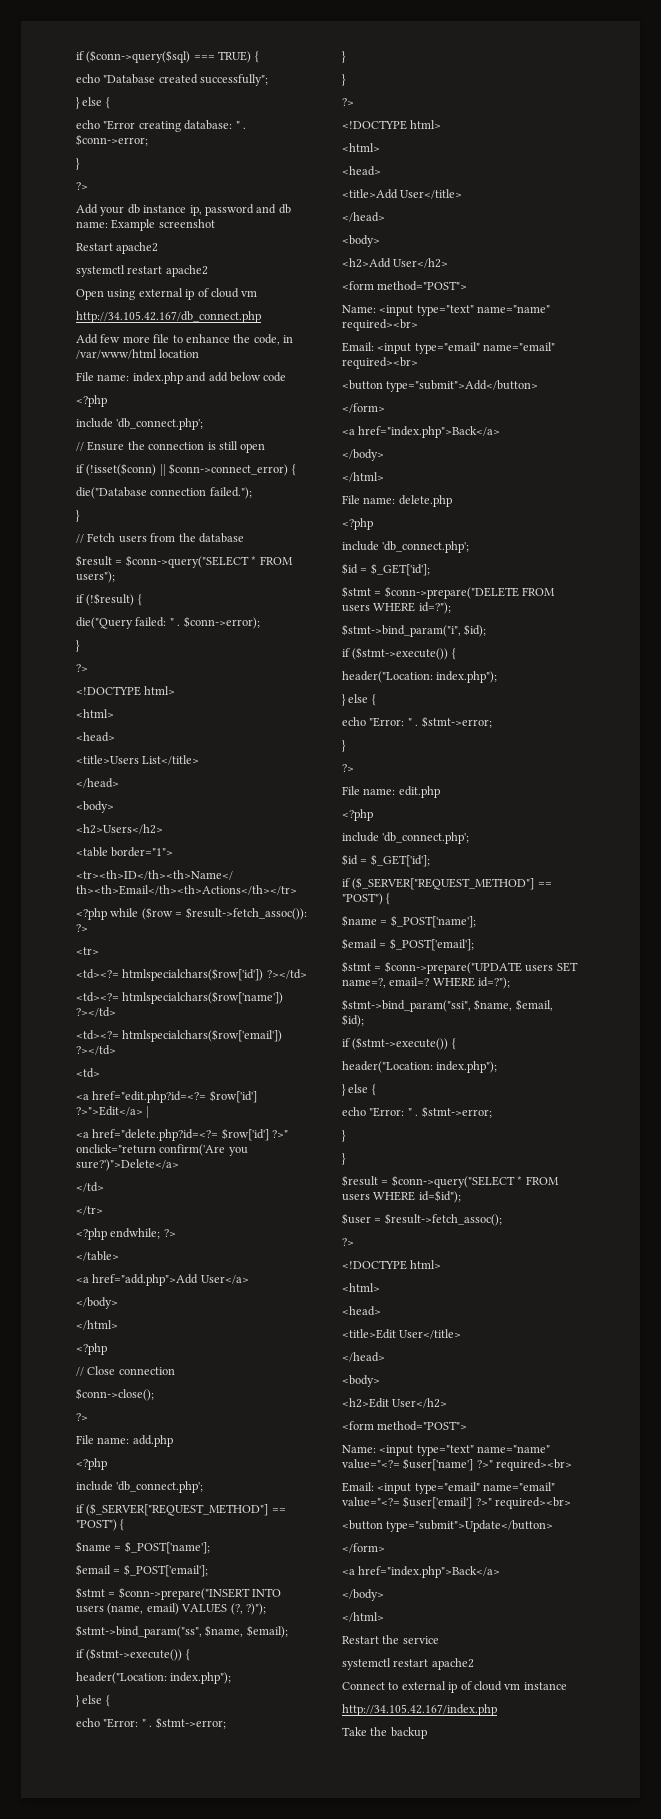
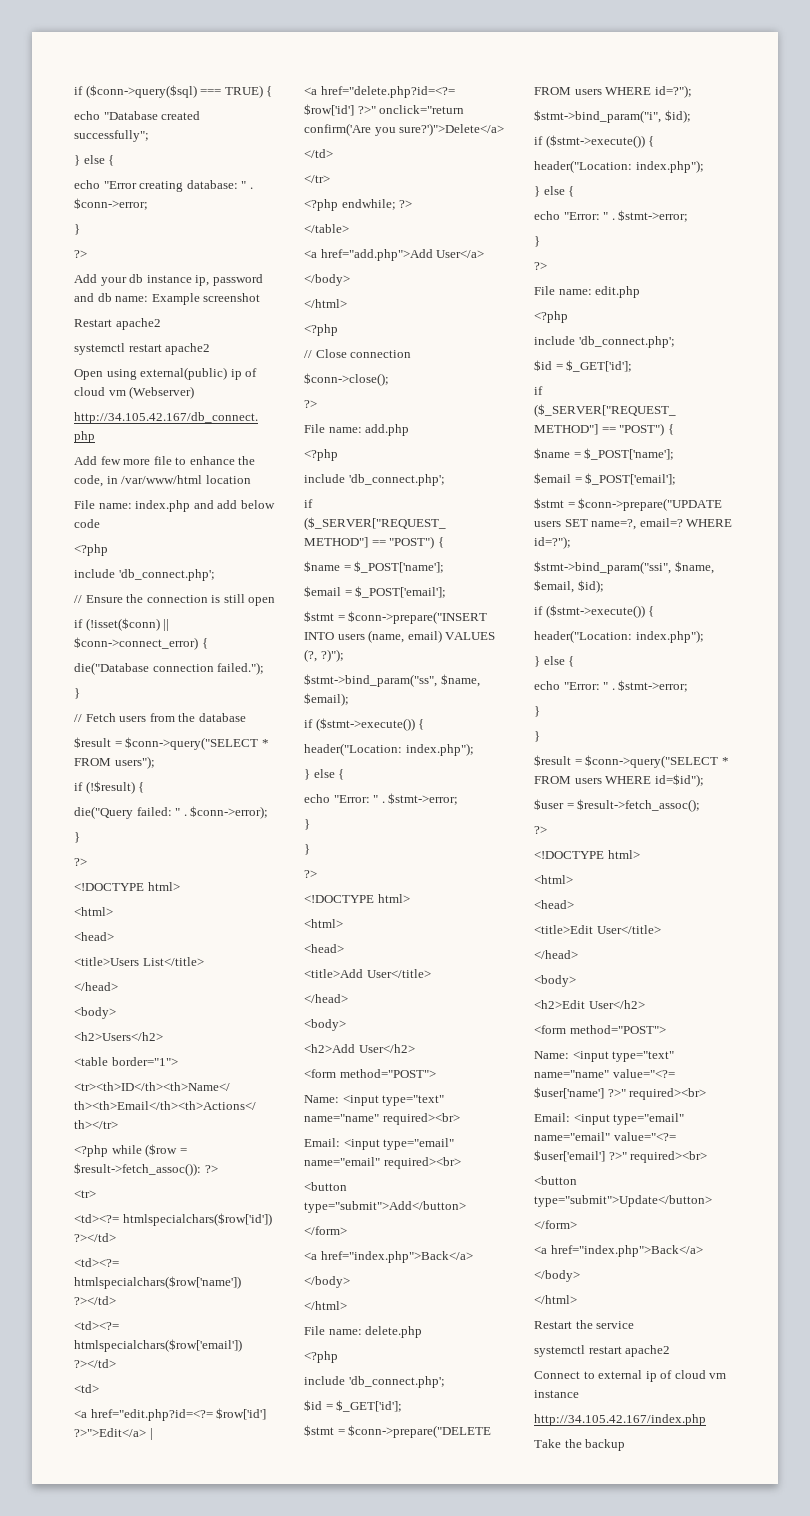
- Open using external ip of cloud vm
+ Open using external(public) ip of cloud vm (Webserver)

